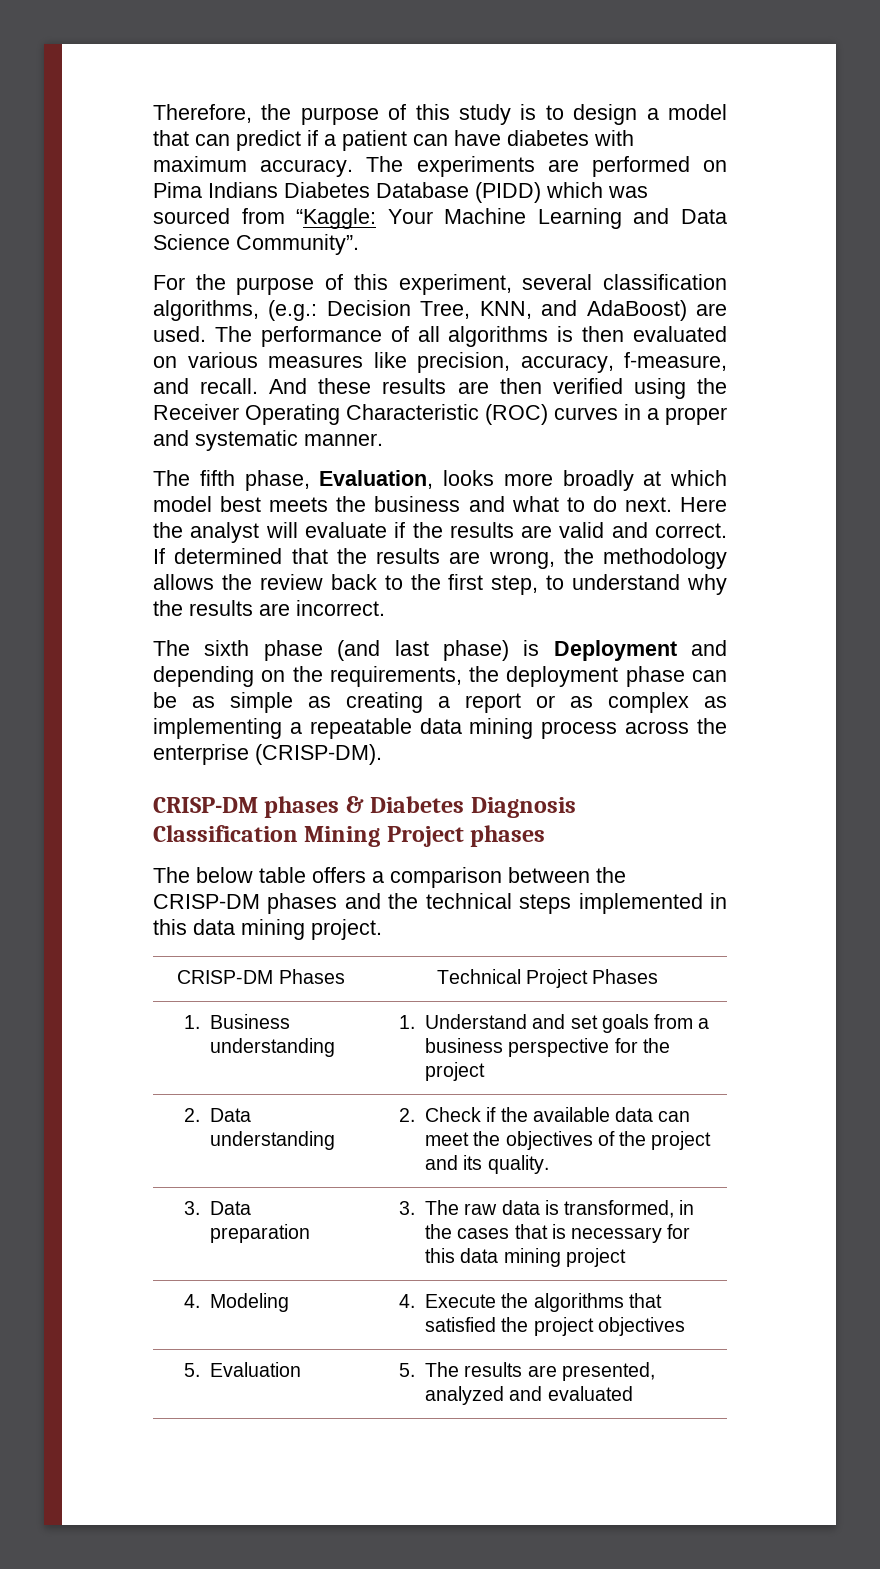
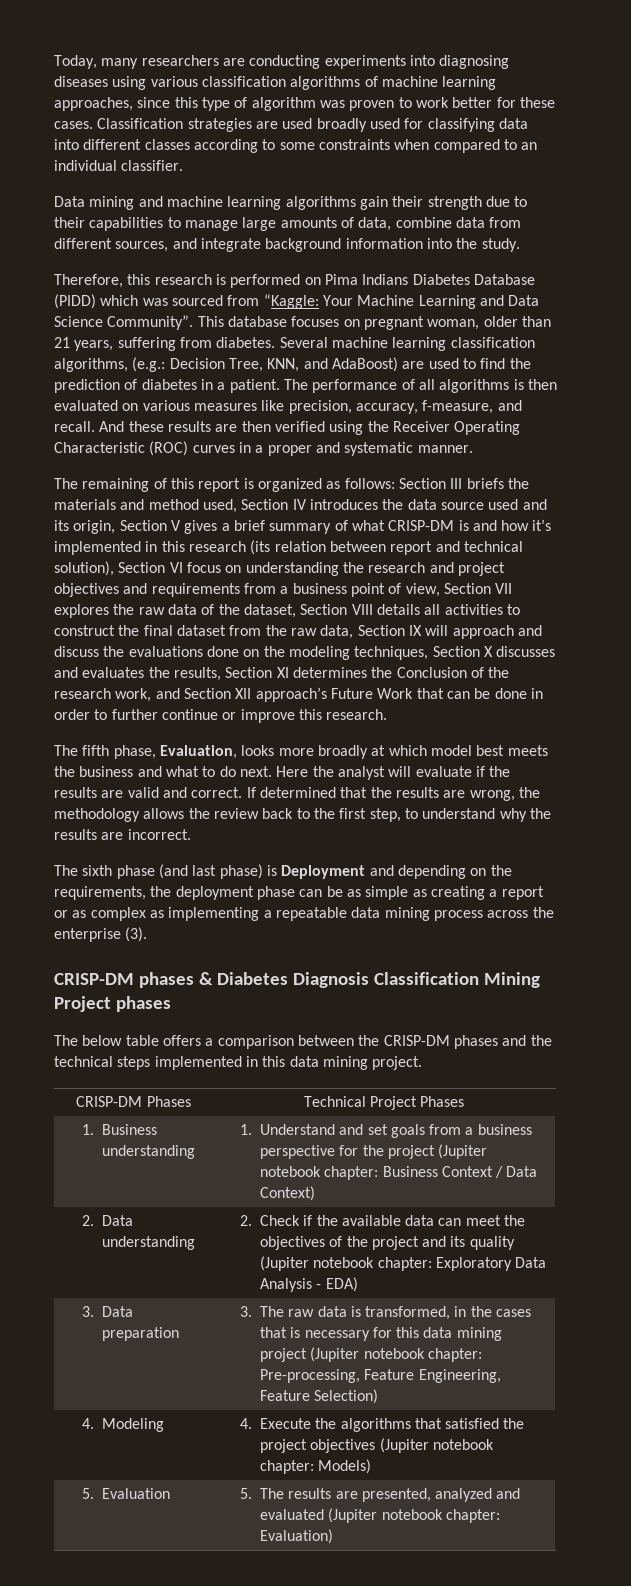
- Therefore, the purpose of this study is to design a model that can predict if a patient can have diabetes with maximum accuracy. The experiments are performed on Pima Indians Diabetes Database (PIDD) which was sourced from “Kaggle: Your Machine Learning and Data Science Community”.
- For the purpose of this experiment, several classification algorithms, (e.g.: Decision Tree, KNN, and AdaBoost) are used.
+ Today, many researchers are conducting experiments into diagnosing diseases using various classification algorithms of machine learning approaches, since this type of algorithm was proven to work better for these cases. Classification strategies are used broadly used for classifying data into different classes according to some constraints when compared to an individual classifier.
+ Data mining and machine learning algorithms gain their strength due to their capabilities to manage large amounts of data, combine data from different sources, and integrate background information into the study.
+ Therefore, this research is performed on Pima Indians Diabetes Database (PIDD) which was sourced from “Kaggle: Your Machine Learning and Data Science Community”. This database focuses on pregnant woman, older than 21 years, suffering from diabetes. Several machine learning classification algorithms, (e.g.: Decision Tree, KNN, and AdaBoost) are used to find the prediction of diabetes in a patient.
+ The remaining of this report is organized as follows: Section III briefs the materials and method used, Section IV introduces the data source used and its origin, Section V gives a brief summary of what CRISP-DM is and how it’s implemented in this research (its relation between report and technical solution), Section VI focus on understanding the research and project objectives and requirements from a business point of view, Section VII explores the raw data of the dataset, Section VIII details all activities to construct the final dataset from the raw data, Section IX will approach and discuss the evaluations done on the modeling techniques, Section X discusses and evaluates the results, Section XI determines the Conclusion of the research work, and Section XII approach’s Future Work that can be done in order to further continue or improve this research.
- The sixth phase (and last phase) is Deployment and depending on the requirements, the deployment phase can be as simple as creating a report or as complex as implementing a repeatable data mining process across the enterprise (CRISP-DM).
+ The sixth phase (and last phase) is Deployment and depending on the requirements, the deployment phase can be as simple as creating a report or as complex as implementing a repeatable data mining process across the enterprise (3).
- 1. Business understanding | 1. Understand and set goals from a business perspective for the project
+ 1. Business understanding | 1. Understand and set goals from a business perspective for the project (Jupiter notebook chapter: Business Context / Data Context)
- 2. Data understanding | 2. Check if the available data can meet the objectives of the project and its quality.
+ 2. Data understanding | 2. Check if the available data can meet the objectives of the project and its quality (Jupiter notebook chapter: Exploratory Data Analysis - EDA)
- 3. Data preparation | 3. The raw data is transformed, in the cases that is necessary for this data mining project
+ 3. Data preparation | 3. The raw data is transformed, in the cases that is necessary for this data mining project (Jupiter notebook chapter: Pre-processing, Feature Engineering, Feature Selection)
- 4. Modeling | 4. Execute the algorithms that satisfied the project objectives
+ 4. Modeling | 4. Execute the algorithms that satisfied the project objectives (Jupiter notebook chapter: Models)
- 5. Evaluation | 5. The results are presented, analyzed and evaluated
+ 5. Evaluation | 5. The results are presented, analyzed and evaluated (Jupiter notebook chapter: Evaluation)

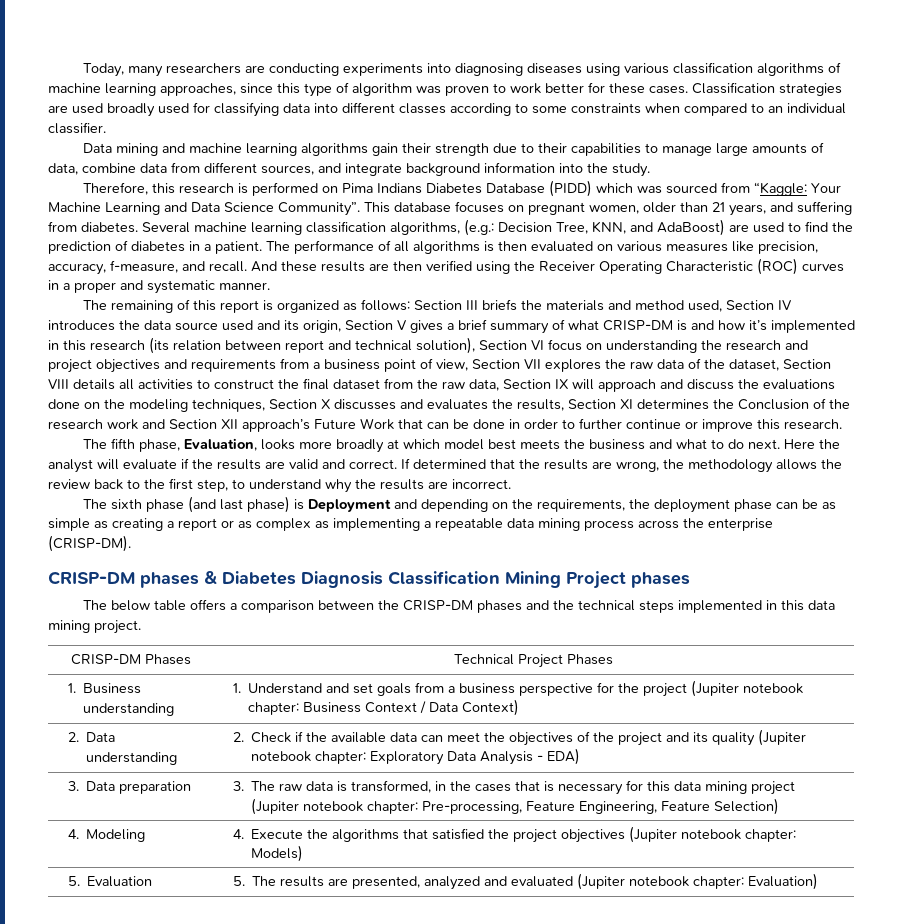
- This database focuses on pregnant woman, older than 21 years, suffering from diabetes.
+ This database focuses on pregnant women, older than 21 years, and suffering from diabetes.
- Section III briefs the materials and method used, Section IV introduces the data source used and its origin, Section V gives a brief summary of what CRISP-DM is and how it’s implemented in this research (its relation between report and technical solution), Section VI focus on understanding the research and project objectives and requirements from a business point of view, Section VII explores the raw data of the dataset, Section VIII details all activities to construct the final dataset from the raw data, Section IX will approach and discuss the evaluations done on the modeling techniques, Section X discusses and evaluates the results, Section XI determines the Conclusion of the research work, and Section XII approach’s Future Work that can be done in order to further continue or improve this research.
+ Section III briefs the materials and method used, Section IV introduces the data source used and its origin, Section V gives a brief summary of what CRISP-DM is and how it’s implemented in this research (its relation between report and technical solution), Section VI focus on understanding the research and project objectives and requirements from a business point of view, Section VII explores the raw data of the dataset, Section VIII details all activities to construct the final dataset from the raw data, Section IX will approach and discuss the evaluations done on the modeling techniques, Section X discusses and evaluates the results, Section XI determines the Conclusion of the research work and Section XII approach’s Future Work that can be done in order to further continue or improve this research.
- The sixth phase (and last phase) is Deployment and depending on the requirements, the deployment phase can be as simple as creating a report or as complex as implementing a repeatable data mining process across the enterprise (3).
+ The sixth phase (and last phase) is Deployment and depending on the requirements, the deployment phase can be as simple as creating a report or as complex as implementing a repeatable data mining process across the enterprise (CRISP-DM).

